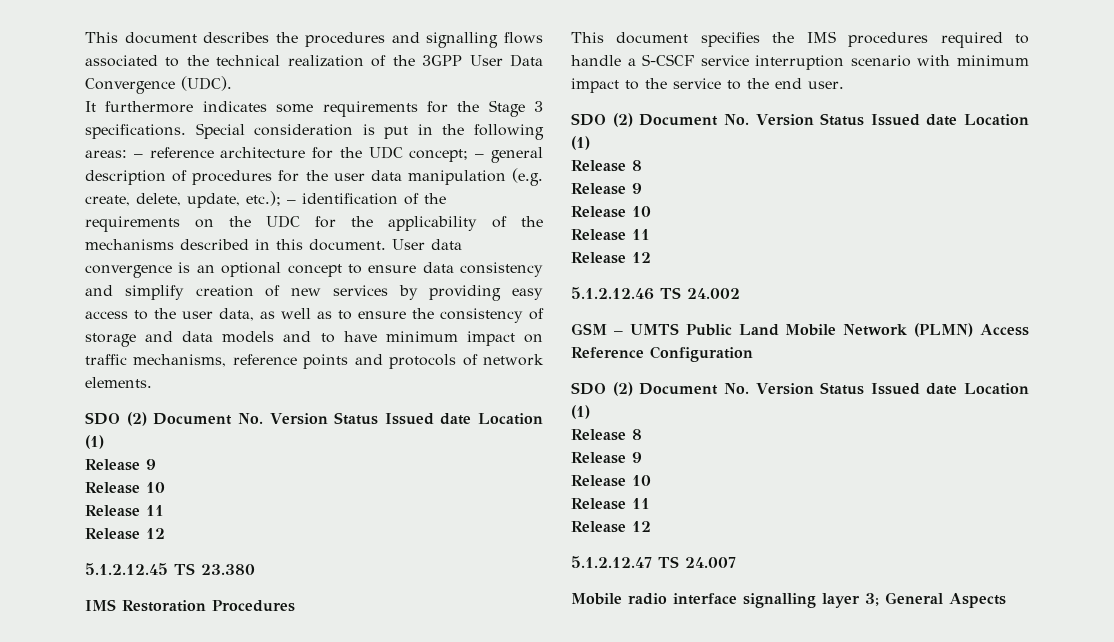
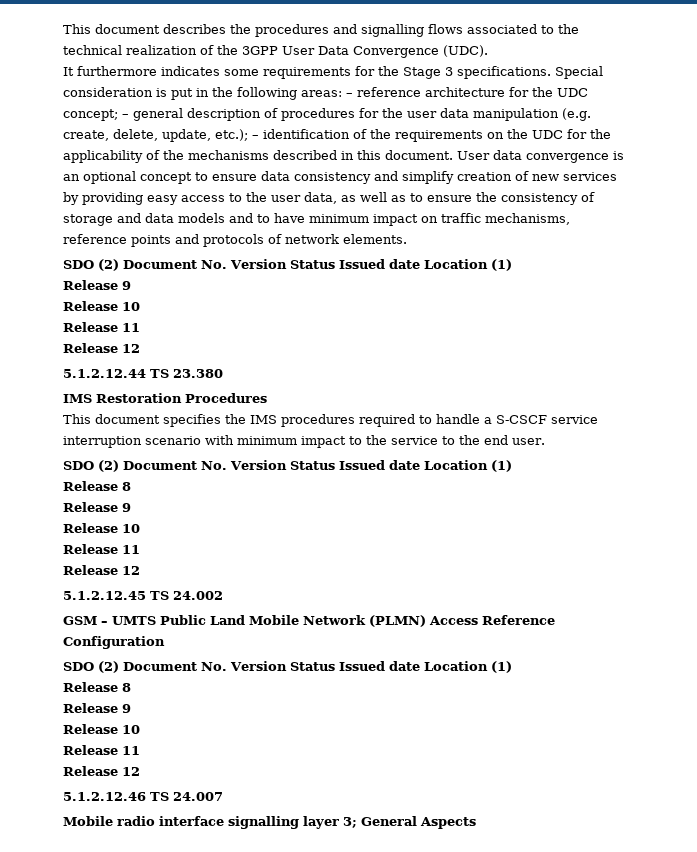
- 5.1.2.12.45 TS 23.380
+ 5.1.2.12.44 TS 23.380
- 5.1.2.12.46 TS 24.002
+ 5.1.2.12.45 TS 24.002
- 5.1.2.12.47 TS 24.007
+ 5.1.2.12.46 TS 24.007

